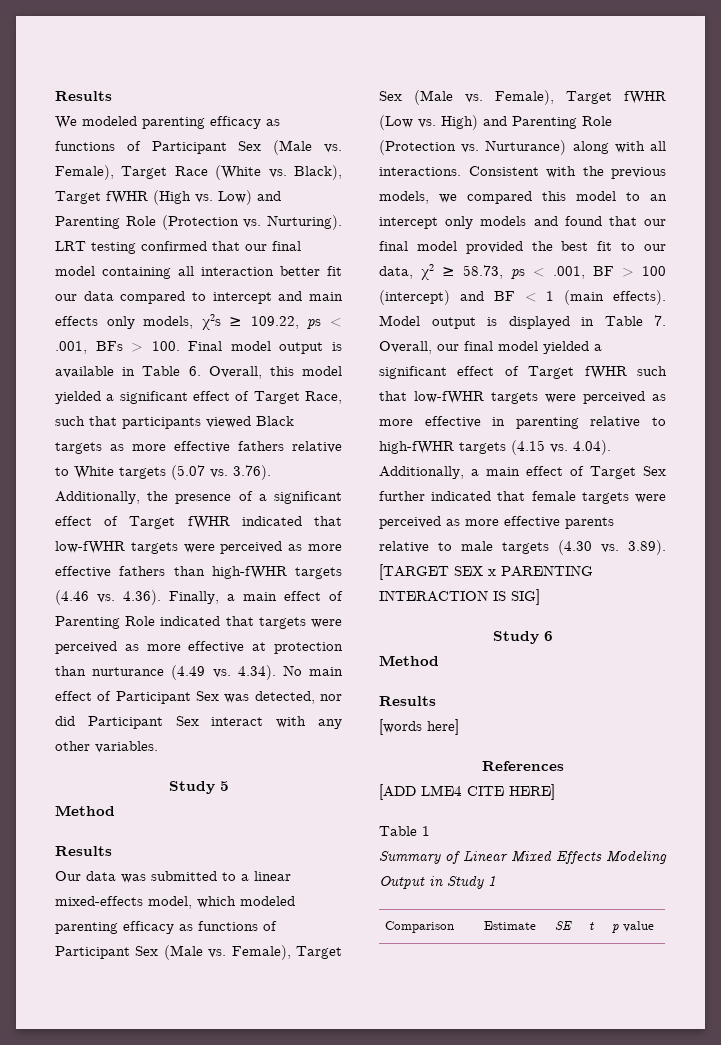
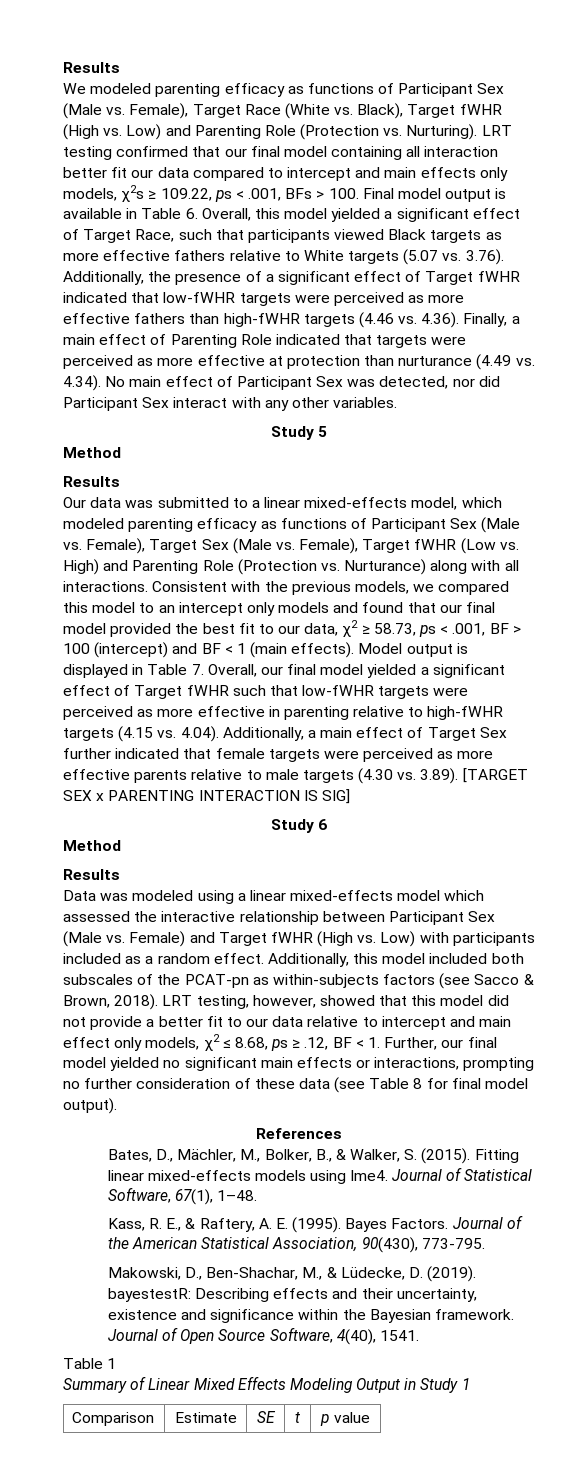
- [words here]
+ Data was modeled using a linear mixed-effects model which assessed the interactive relationship between Participant Sex (Male vs. Female) and Target fWHR (High vs. Low) with participants included as a random effect. Additionally, this model included both subscales of the PCAT-pn as within-subjects factors (see Sacco & Brown, 2018). LRT testing, however, showed that this model did not provide a better fit to our data relative to intercept and main effect only models, χ2 ≤ 8.68, ps ≥ .12, BF < 1. Further, our final model yielded no significant main effects or interactions, prompting no further consideration of these data (see Table 8 for final model output).
  References
- [ADD LME4 CITE HERE]
+ Bates, D., Mächler, M., Bolker, B., & Walker, S. (2015). Fitting linear mixed-effects models using lme4. Journal of Statistical Software, 67(1), 1–48.
+ Kass, R. E., & Raftery, A. E. (1995). Bayes Factors. Journal of the American Statistical Association, 90(430), 773-795.
+ Makowski, D., Ben-Shachar, M., & Lüdecke, D. (2019). bayestestR: Describing effects and their uncertainty, existence and significance within the Bayesian framework. Journal of Open Source Software, 4(40), 1541.

